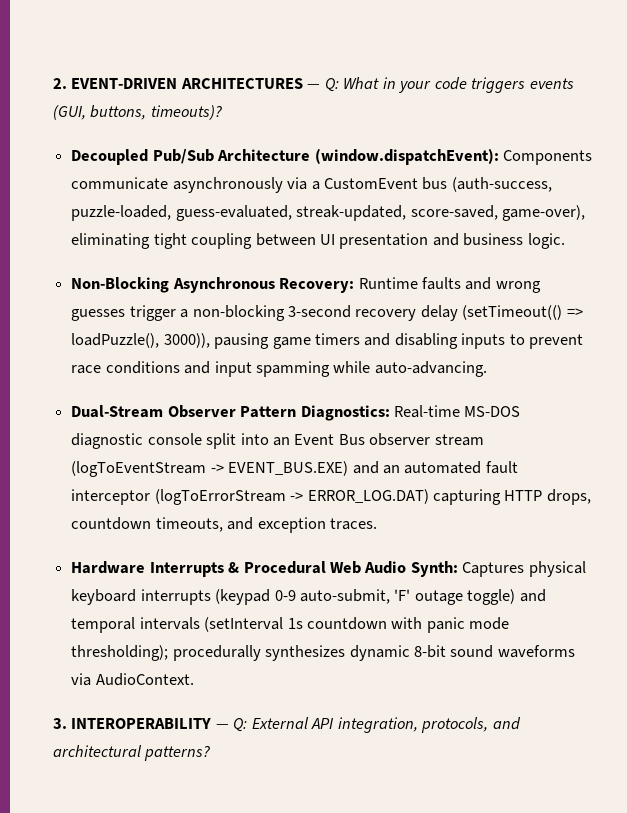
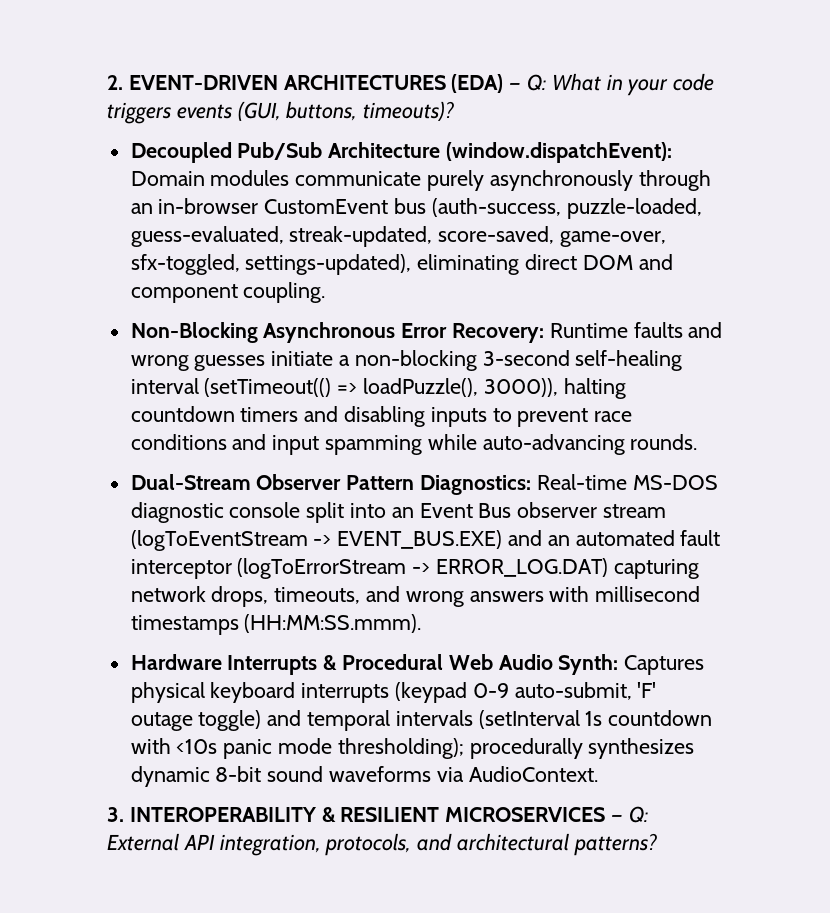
- 2. EVENT-DRIVEN ARCHITECTURES — Q: What in your code triggers events (GUI, buttons, timeouts)?
+ 2. EVENT-DRIVEN ARCHITECTURES (EDA) — Q: What in your code triggers events (GUI, buttons, timeouts)?
- Decoupled Pub/Sub Architecture (window.dispatchEvent): Components communicate asynchronously via a CustomEvent bus (auth-success, puzzle-loaded, guess-evaluated, streak-updated, score-saved, game-over), eliminating tight coupling between UI presentation and business logic.
+ Decoupled Pub/Sub Architecture (window.dispatchEvent): Domain modules communicate purely asynchronously through an in-browser CustomEvent bus (auth-success, puzzle-loaded, guess-evaluated, streak-updated, score-saved, game-over, sfx-toggled, settings-updated), eliminating direct DOM and component coupling.
- Non-Blocking Asynchronous Recovery: Runtime faults and wrong guesses trigger a non-blocking 3-second recovery delay (setTimeout(() => loadPuzzle(), 3000)), pausing game timers and disabling inputs to prevent race conditions and input spamming while auto-advancing.
+ Non-Blocking Asynchronous Error Recovery: Runtime faults and wrong guesses initiate a non-blocking 3-second self-healing interval (setTimeout(() => loadPuzzle(), 3000)), halting countdown timers and disabling inputs to prevent race conditions and input spamming while auto-advancing rounds.
- Dual-Stream Observer Pattern Diagnostics: Real-time MS-DOS diagnostic console split into an Event Bus observer stream (logToEventStream -> EVENT_BUS.EXE) and an automated fault interceptor (logToErrorStream -> ERROR_LOG.DAT) capturing HTTP drops, countdown timeouts, and exception traces.
+ Dual-Stream Observer Pattern Diagnostics: Real-time MS-DOS diagnostic console split into an Event Bus observer stream (logToEventStream -> EVENT_BUS.EXE) and an automated fault interceptor (logToErrorStream -> ERROR_LOG.DAT) capturing network drops, timeouts, and wrong answers with millisecond timestamps (HH:MM:SS.mmm).
- Hardware Interrupts & Procedural Web Audio Synth: Captures physical keyboard interrupts (keypad 0-9 auto-submit, 'F' outage toggle) and temporal intervals (setInterval 1s countdown with panic mode thresholding); procedurally synthesizes dynamic 8-bit sound waveforms via AudioContext.
+ Hardware Interrupts & Procedural Web Audio Synth: Captures physical keyboard interrupts (keypad 0-9 auto-submit, 'F' outage toggle) and temporal intervals (setInterval 1s countdown with <10s panic mode thresholding); procedurally synthesizes dynamic 8-bit sound waveforms via AudioContext.
- 3. INTEROPERABILITY — Q: External API integration, protocols, and architectural patterns?
+ 3. INTEROPERABILITY & RESILIENT MICROSERVICES — Q: External API integration, protocols, and architectural patterns?

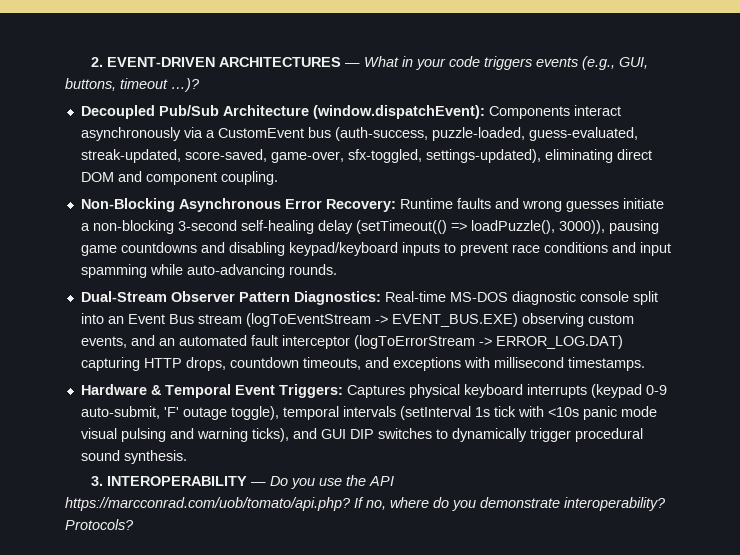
- 2. EVENT-DRIVEN ARCHITECTURES (EDA) — Q: What in your code triggers events (GUI, buttons, timeouts)?
+ 2. EVENT-DRIVEN ARCHITECTURES — What in your code triggers events (e.g., GUI, buttons, timeout …)?
- Decoupled Pub/Sub Architecture (window.dispatchEvent): Domain modules communicate purely asynchronously through an in-browser CustomEvent bus (auth-success, puzzle-loaded, guess-evaluated, streak-updated, score-saved, game-over, sfx-toggled, settings-updated), eliminating direct DOM and component coupling.
+ Decoupled Pub/Sub Architecture (window.dispatchEvent): Components interact asynchronously via a CustomEvent bus (auth-success, puzzle-loaded, guess-evaluated, streak-updated, score-saved, game-over, sfx-toggled, settings-updated), eliminating direct DOM and component coupling.
- Non-Blocking Asynchronous Error Recovery: Runtime faults and wrong guesses initiate a non-blocking 3-second self-healing interval (setTimeout(() => loadPuzzle(), 3000)), halting countdown timers and disabling inputs to prevent race conditions and input spamming while auto-advancing rounds.
+ Non-Blocking Asynchronous Error Recovery: Runtime faults and wrong guesses initiate a non-blocking 3-second self-healing delay (setTimeout(() => loadPuzzle(), 3000)), pausing game countdowns and disabling keypad/keyboard inputs to prevent race conditions and input spamming while auto-advancing rounds.
- Dual-Stream Observer Pattern Diagnostics: Real-time MS-DOS diagnostic console split into an Event Bus observer stream (logToEventStream -> EVENT_BUS.EXE) and an automated fault interceptor (logToErrorStream -> ERROR_LOG.DAT) capturing network drops, timeouts, and wrong answers with millisecond timestamps (HH:MM:SS.mmm).
- Hardware Interrupts & Procedural Web Audio Synth: Captures physical keyboard interrupts (keypad 0-9 auto-submit, 'F' outage toggle) and temporal intervals (setInterval 1s countdown with <10s panic mode thresholding); procedurally synthesizes dynamic 8-bit sound waveforms via AudioContext.
- 3. INTEROPERABILITY & RESILIENT MICROSERVICES — Q: External API integration, protocols, and architectural patterns?
+ Dual-Stream Observer Pattern Diagnostics: Real-time MS-DOS diagnostic console split into an Event Bus stream (logToEventStream -> EVENT_BUS.EXE) observing custom events, and an automated fault interceptor (logToErrorStream -> ERROR_LOG.DAT) capturing HTTP drops, countdown timeouts, and exceptions with millisecond timestamps.
+ Hardware & Temporal Event Triggers: Captures physical keyboard interrupts (keypad 0-9 auto-submit, 'F' outage toggle), temporal intervals (setInterval 1s tick with <10s panic mode visual pulsing and warning ticks), and GUI DIP switches to dynamically trigger procedural sound synthesis.
+ 3. INTEROPERABILITY — Do you use the API https://marcconrad.com/uob/tomato/api.php? If no, where do you demonstrate interoperability? Protocols?

